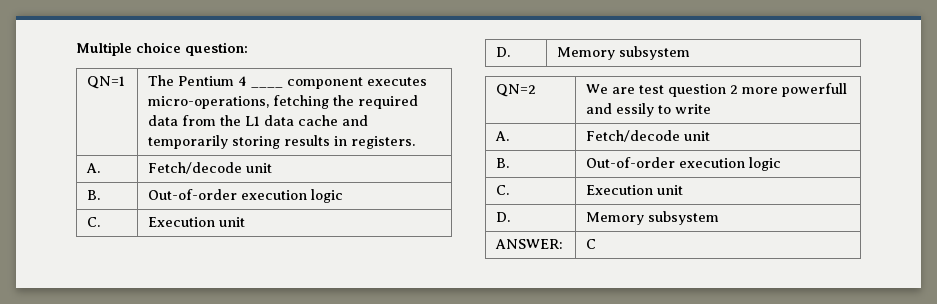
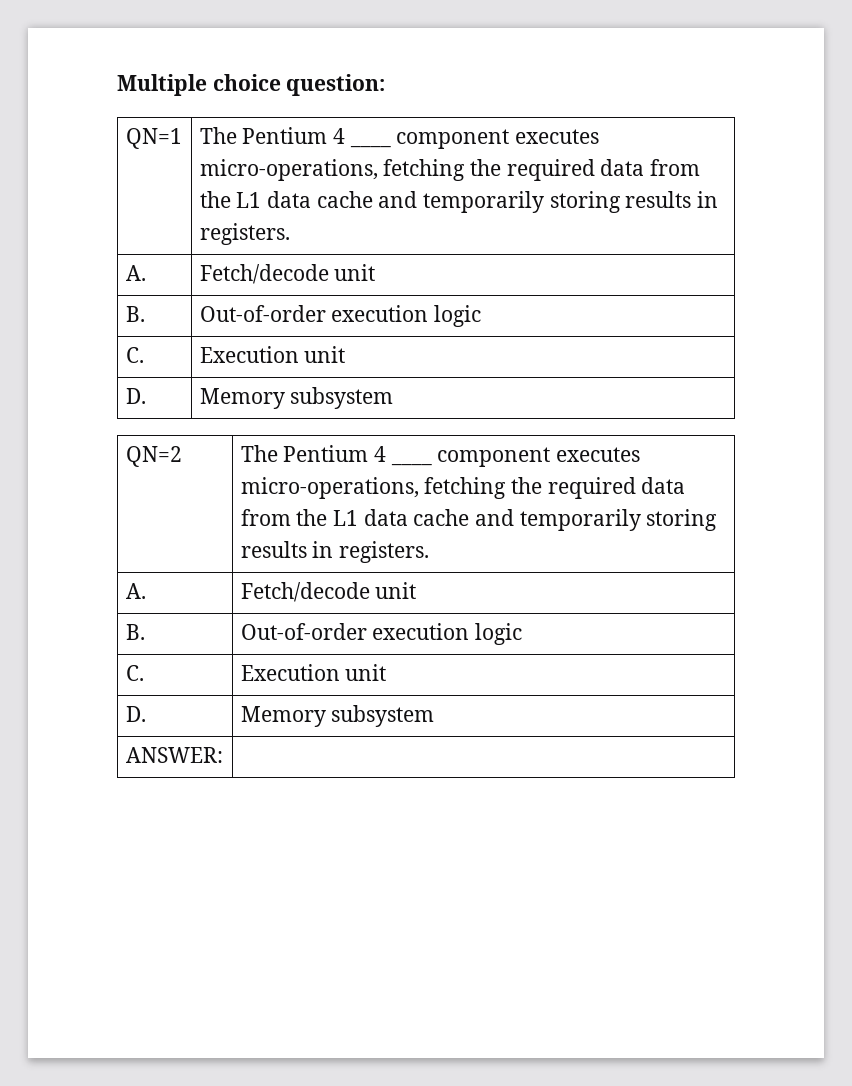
- QN=2 | We are test question 2 more powerfull and essily to write
+ QN=2 | The Pentium 4 ____ component executes micro-operations, fetching the required data from the L1 data cache and temporarily storing results in registers.
- ANSWER: | C
+ ANSWER: |

